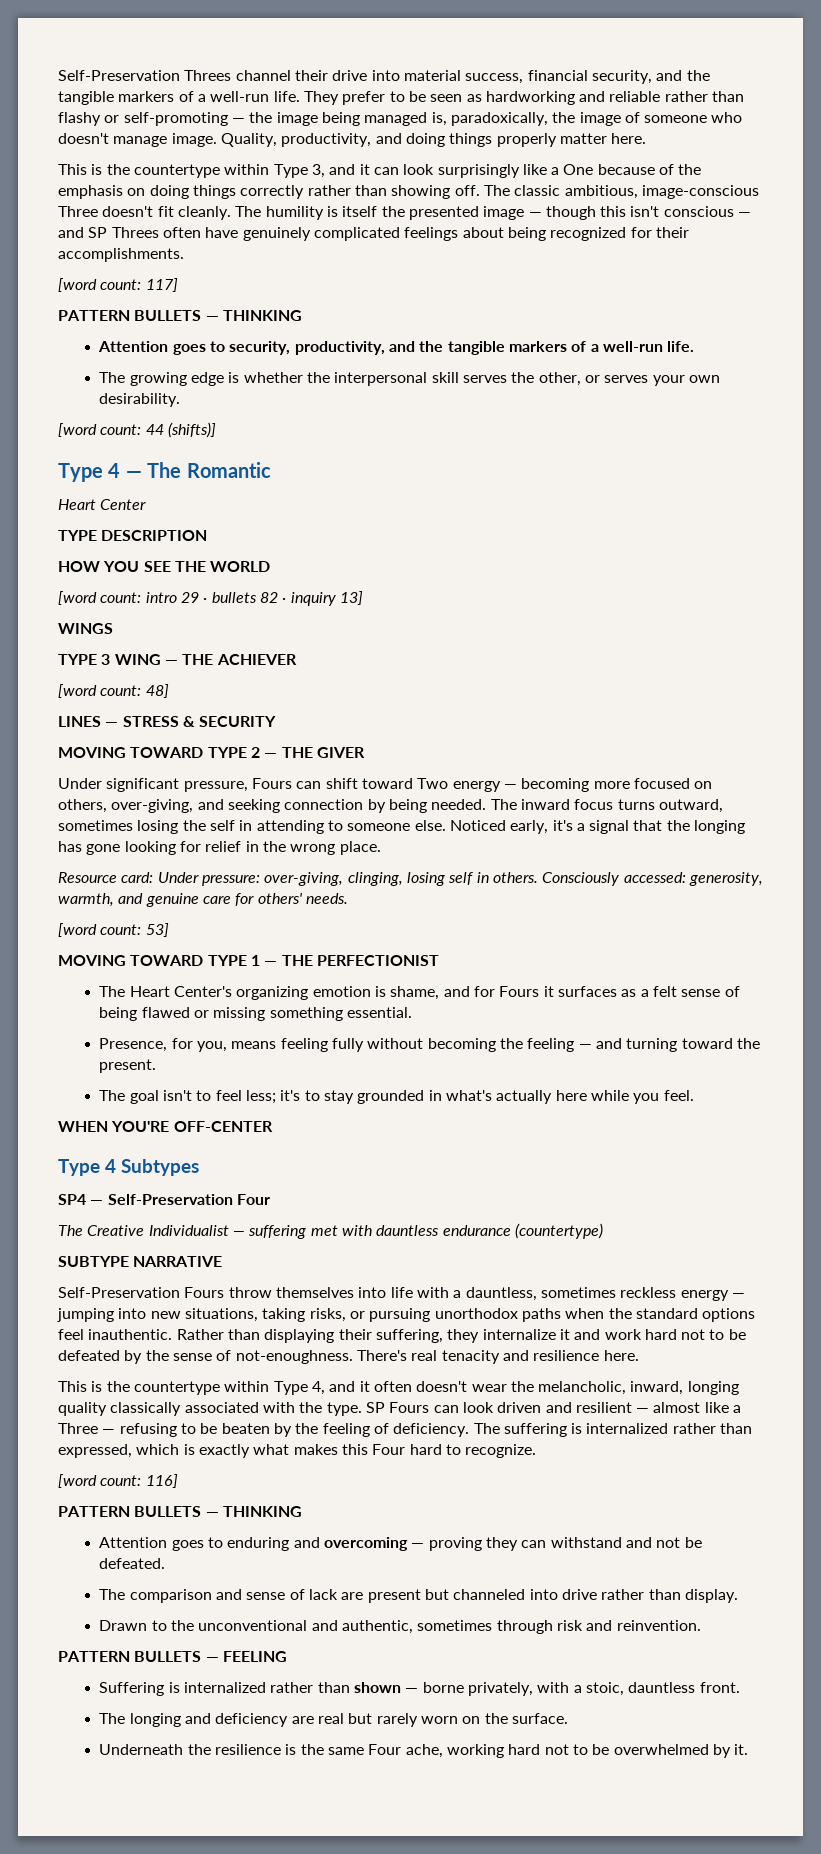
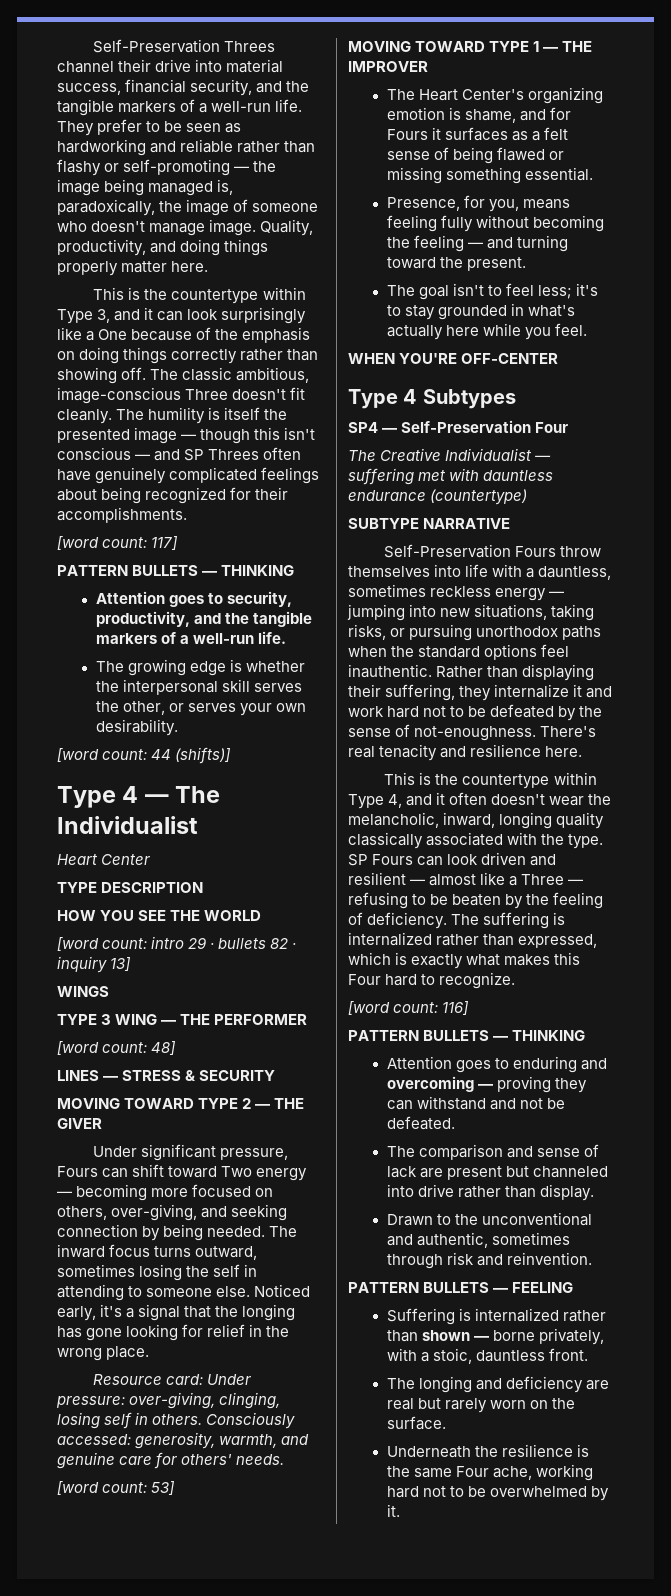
- Type 4 — The Romantic
+ Type 4 — The Individualist
- TYPE 3 WING — THE ACHIEVER
+ TYPE 3 WING — THE PERFORMER
- MOVING TOWARD TYPE 1 — THE PERFECTIONIST
+ MOVING TOWARD TYPE 1 — THE IMPROVER

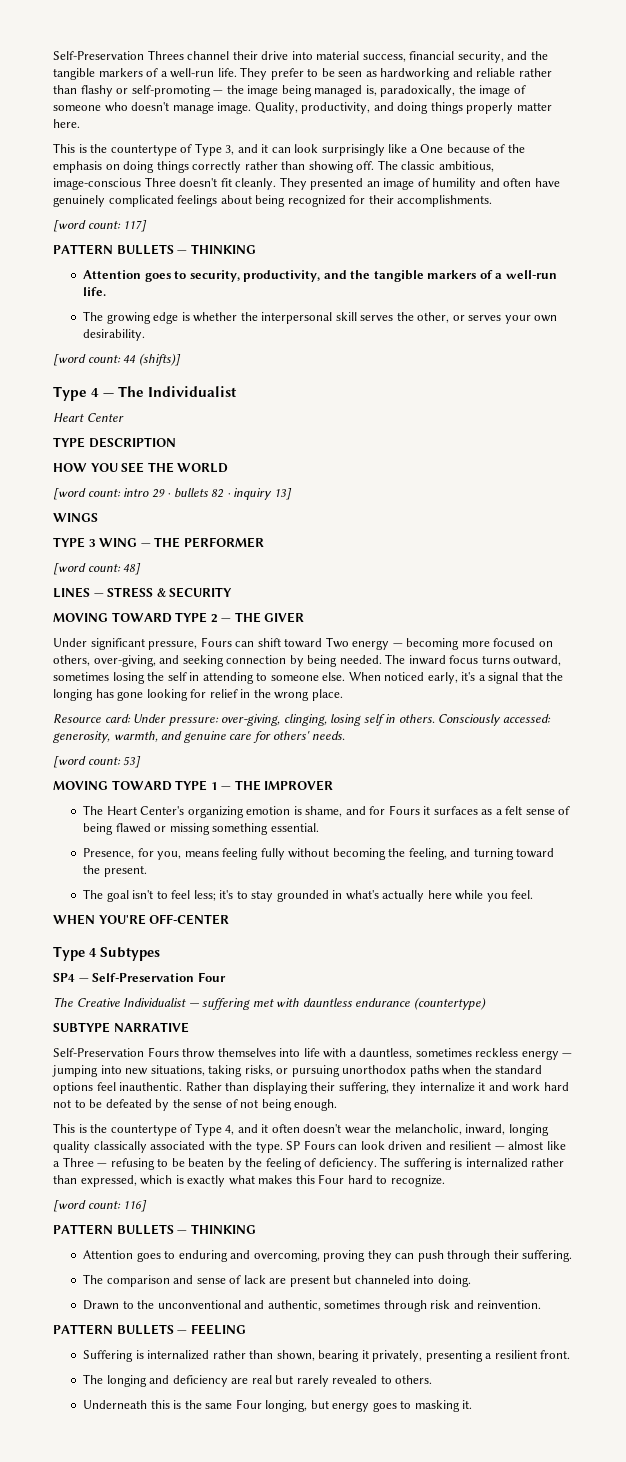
- This is the countertype within Type 3, and it can look surprisingly like a One because of the emphasis on doing things correctly rather than showing off.
+ This is the countertype of Type 3, and it can look surprisingly like a One because of the emphasis on doing things correctly rather than showing off.
- The humility is itself the presented image — though this isn't conscious — and SP Threes often have genuinely complicated feelings about being recognized for their accomplishments.
+ They presented an image of humility and often have genuinely complicated feelings about being recognized for their accomplishments.
- Noticed early, it's a signal that the longing has gone looking for relief in the wrong place.
+ When noticed early, it's a signal that the longing has gone looking for relief in the wrong place.
- Presence, for you, means feeling fully without becoming the feeling — and turning toward the present.
+ Presence, for you, means feeling fully without becoming the feeling, and turning toward the present.
- Rather than displaying their suffering, they internalize it and work hard not to be defeated by the sense of not-enoughness. There's real tenacity and resilience here.
- This is the countertype within Type 4, and it often doesn't wear the melancholic, inward, longing quality classically associated with the type.
+ Rather than displaying their suffering, they internalize it and work hard not to be defeated by the sense of not being enough.
+ This is the countertype of Type 4, and it often doesn't wear the melancholic, inward, longing quality classically associated with the type.
- Attention goes to enduring and overcoming — proving they can withstand and not be defeated.
+ Attention goes to enduring and overcoming, proving they can push through their suffering.
- The comparison and sense of lack are present but channeled into drive rather than display.
+ The comparison and sense of lack are present but channeled into doing.
- Suffering is internalized rather than shown — borne privately, with a stoic, dauntless front.
+ Suffering is internalized rather than shown, bearing it privately, presenting a resilient front.
- The longing and deficiency are real but rarely worn on the surface.
+ The longing and deficiency are real but rarely revealed to others.
- Underneath the resilience is the same Four ache, working hard not to be overwhelmed by it.
+ Underneath this is the same Four longing, but energy goes to masking it.

